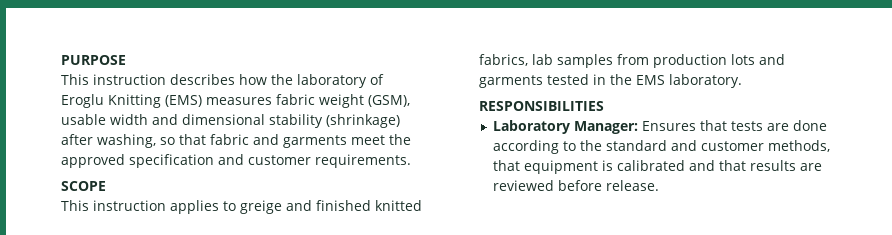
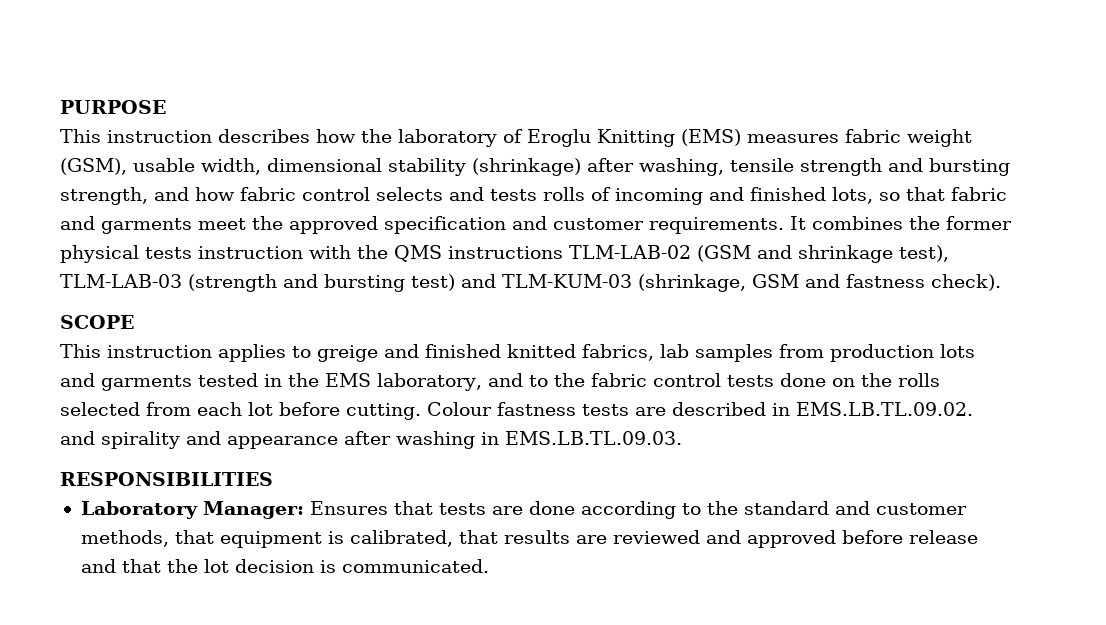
- This instruction describes how the laboratory of Eroglu Knitting (EMS) measures fabric weight (GSM), usable width and dimensional stability (shrinkage) after washing, so that fabric and garments meet the approved specification and customer requirements.
+ This instruction describes how the laboratory of Eroglu Knitting (EMS) measures fabric weight (GSM), usable width, dimensional stability (shrinkage) after washing, tensile strength and bursting strength, and how fabric control selects and tests rolls of incoming and finished lots, so that fabric and garments meet the approved specification and customer requirements. It combines the former physical tests instruction with the QMS instructions TLM-LAB-02 (GSM and shrinkage test), TLM-LAB-03 (strength and bursting test) and TLM-KUM-03 (shrinkage, GSM and fastness check).
- This instruction applies to greige and finished knitted fabrics, lab samples from production lots and garments tested in the EMS laboratory.
+ This instruction applies to greige and finished knitted fabrics, lab samples from production lots and garments tested in the EMS laboratory, and to the fabric control tests done on the rolls selected from each lot before cutting. Colour fastness tests are described in EMS.LB.TL.09.02. and spirality and appearance after washing in EMS.LB.TL.09.03.
- Laboratory Manager: Ensures that tests are done according to the standard and customer methods, that equipment is calibrated and that results are reviewed before release.
+ Laboratory Manager: Ensures that tests are done according to the standard and customer methods, that equipment is calibrated, that results are reviewed and approved before release and that the lot decision is communicated.

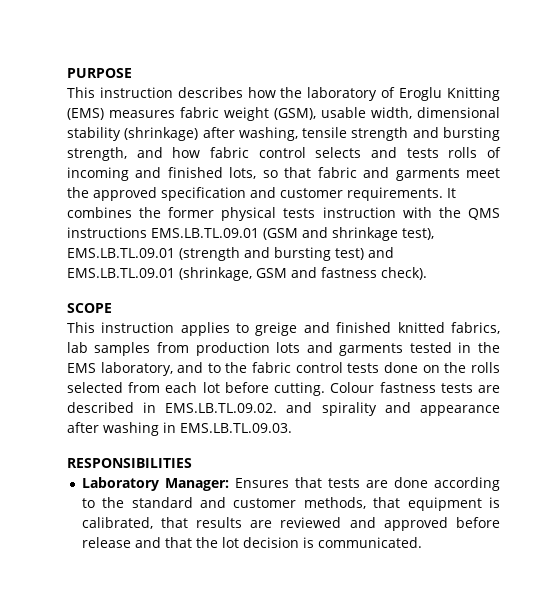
- It combines the former physical tests instruction with the QMS instructions TLM-LAB-02 (GSM and shrinkage test), TLM-LAB-03 (strength and bursting test) and TLM-KUM-03 (shrinkage, GSM and fastness check).
+ It combines the former physical tests instruction with the QMS instructions EMS.LB.TL.09.01 (GSM and shrinkage test), EMS.LB.TL.09.01 (strength and bursting test) and EMS.LB.TL.09.01 (shrinkage, GSM and fastness check).

